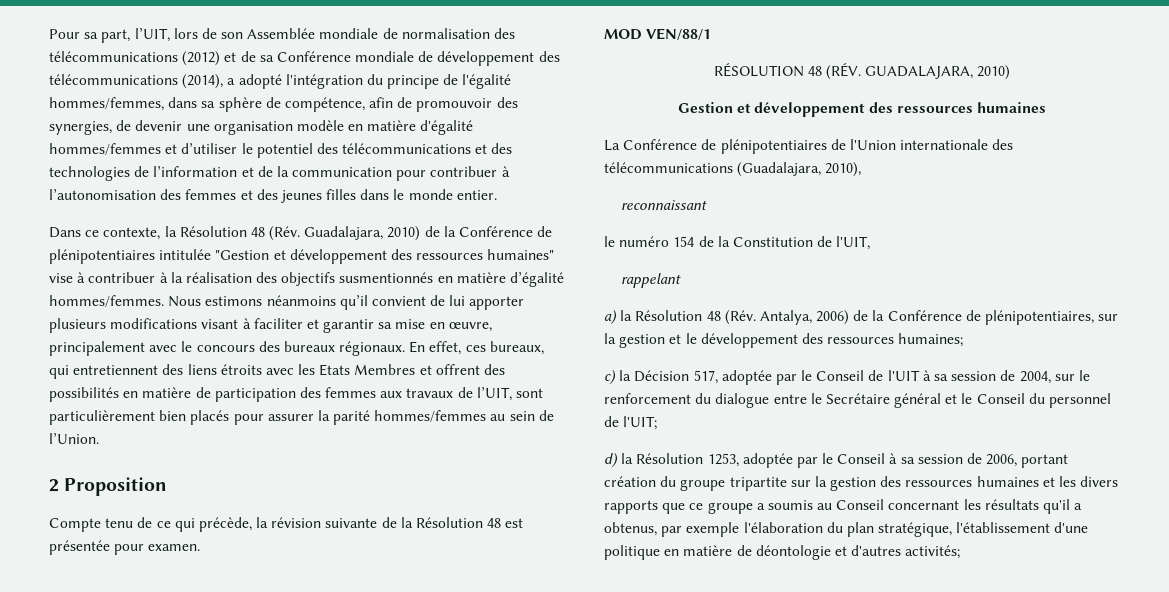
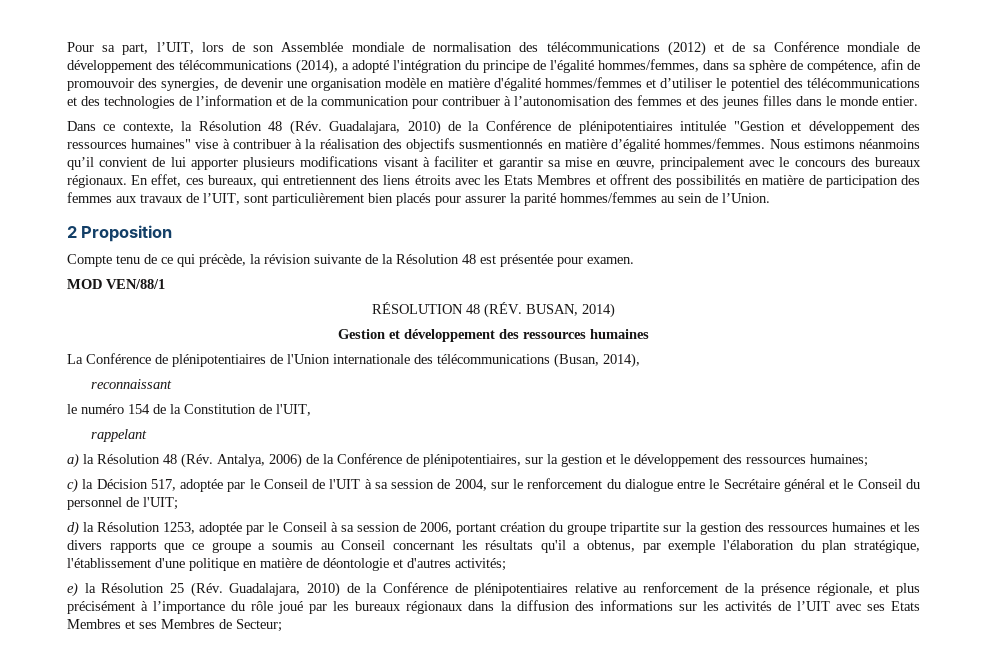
- RÉSOLUTION 48 (RÉV. GUADALAJARA, 2010)
+ RÉSOLUTION 48 (RÉV. BUSAN, 2014)
- La Conférence de plénipotentiaires de l'Union internationale des télécommunications (Guadalajara, 2010),
+ La Conférence de plénipotentiaires de l'Union internationale des télécommunications (Busan, 2014),
+ e) la Résolution 25 (Rév. Guadalajara, 2010) de la Conférence de plénipotentiaires relative au renforcement de la présence régionale, et plus précisément à l’importance du rôle joué par les bureaux régionaux dans la diffusion des informations sur les activités de l’UIT avec ses Etats Membres et ses Membres de Secteur;

